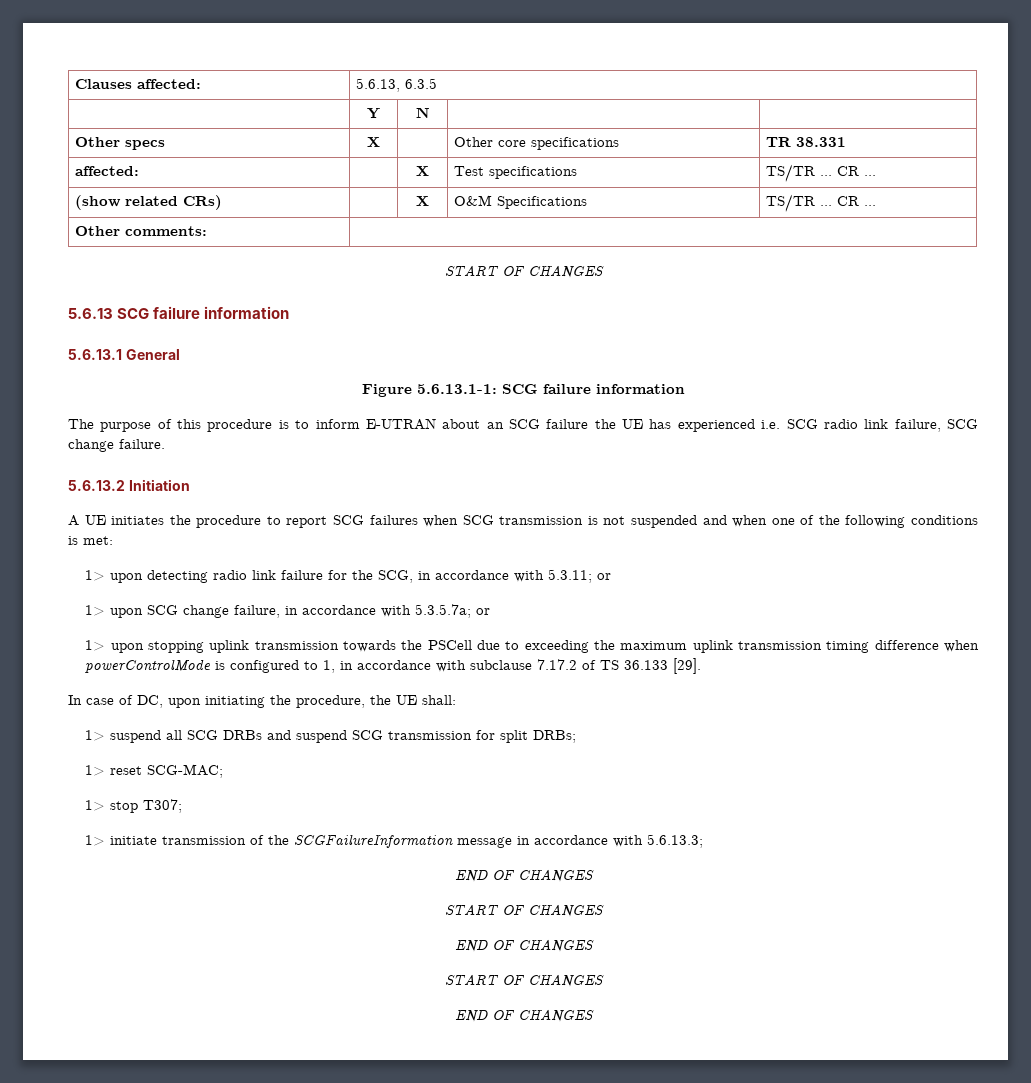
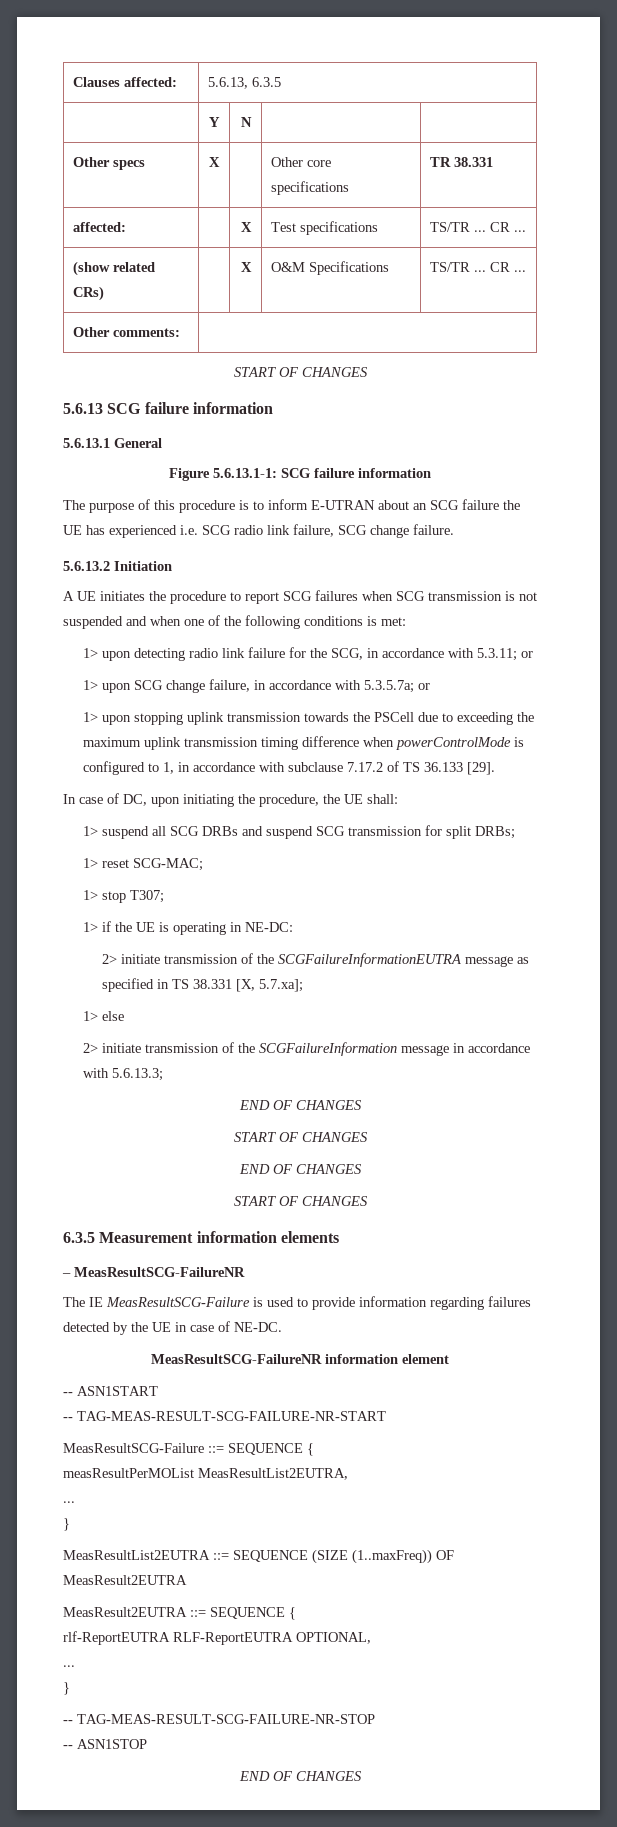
- 1> initiate transmission of the SCGFailureInformation message in accordance with 5.6.13.3;
+ 1> if the UE is operating in NE-DC:
+ 2> initiate transmission of the SCGFailureInformationEUTRA message as specified in TS 38.331 [X, 5.7.xa];
+ 1> else
+ 2> initiate transmission of the SCGFailureInformation message in accordance with 5.6.13.3;
+ 6.3.5 Measurement information elements
+ – MeasResultSCG-FailureNR
+ The IE MeasResultSCG-Failure is used to provide information regarding failures detected by the UE in case of NE-DC.
+ MeasResultSCG-FailureNR information element
+ -- ASN1START
+ -- TAG-MEAS-RESULT-SCG-FAILURE-NR-START
+ MeasResultSCG-Failure ::= SEQUENCE {
+ measResultPerMOList MeasResultList2EUTRA,
+ ...
+ }
+ MeasResultList2EUTRA ::= SEQUENCE (SIZE (1..maxFreq)) OF MeasResult2EUTRA
+ MeasResult2EUTRA ::= SEQUENCE {
+ rlf-ReportEUTRA RLF-ReportEUTRA OPTIONAL,
+ ...
+ }
+ -- TAG-MEAS-RESULT-SCG-FAILURE-NR-STOP
+ -- ASN1STOP

